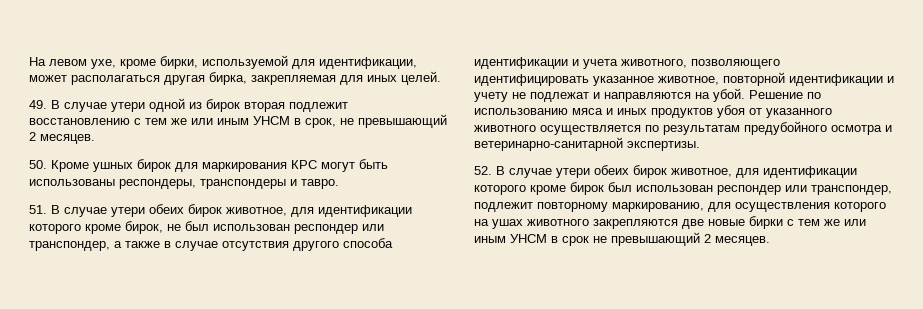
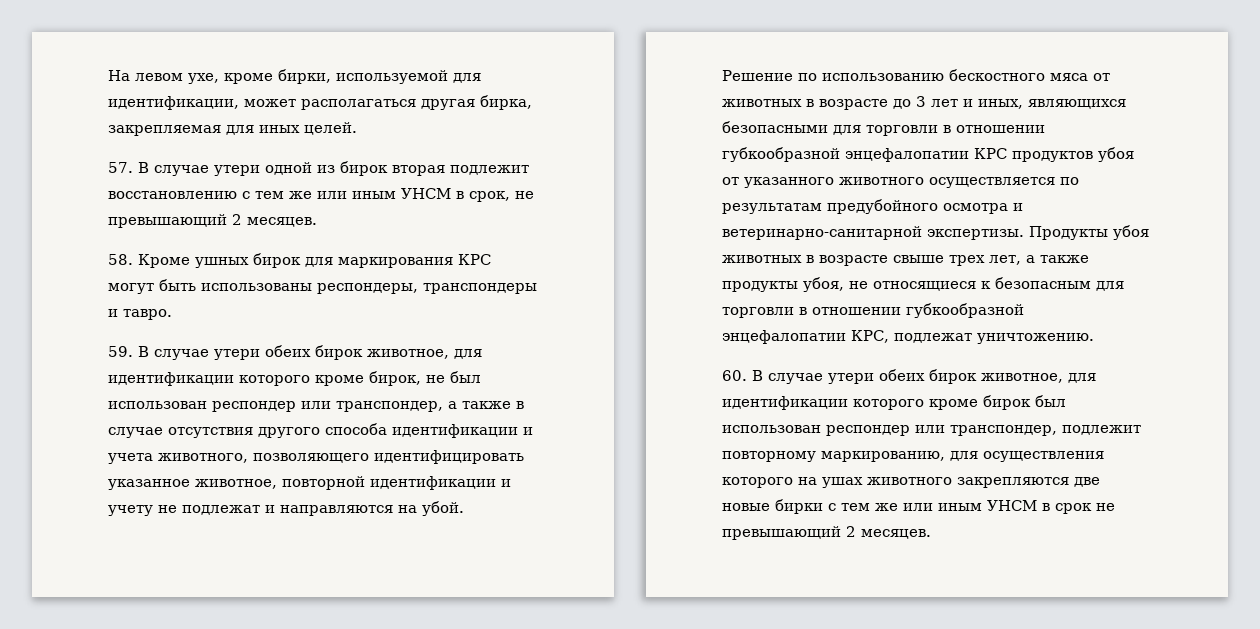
- 49. В случае утери одной из бирок вторая подлежит восстановлению с тем же или иным УНСМ в срок, не превышающий 2 месяцев.
+ 57. В случае утери одной из бирок вторая подлежит восстановлению с тем же или иным УНСМ в срок, не превышающий 2 месяцев.
- 50. Кроме ушных бирок для маркирования КРС могут быть использованы респондеры, транспондеры и тавро.
+ 58. Кроме ушных бирок для маркирования КРС могут быть использованы респондеры, транспондеры и тавро.
- 51. В случае утери обеих бирок животное, для идентификации которого кроме бирок, не был использован респондер или транспондер, а также в случае отсутствия другого способа идентификации и учета животного, позволяющего идентифицировать указанное животное, повторной идентификации и учету не подлежат и направляются на убой.
+ 59. В случае утери обеих бирок животное, для идентификации которого кроме бирок, не был использован респондер или транспондер, а также в случае отсутствия другого способа идентификации и учета животного, позволяющего идентифицировать указанное животное, повторной идентификации и учету не подлежат и направляются на убой.
- Решение по использованию мяса и иных продуктов убоя от указанного животного осуществляется по результатам предубойного осмотра и ветеринарно-санитарной экспертизы.
- 52. В случае утери обеих бирок животное, для идентификации которого кроме бирок был использован респондер или транспондер, подлежит повторному маркированию, для осуществления которого на ушах животного закрепляются две новые бирки с тем же или иным УНСМ в срок не превышающий 2 месяцев.
+ Решение по использованию бескостного мяса от животных в возрасте до 3 лет и иных, являющихся безопасными для торговли в отношении губкообразной энцефалопатии КРС продуктов убоя от указанного животного осуществляется по результатам предубойного осмотра и ветеринарно-санитарной экспертизы. Продукты убоя животных в возрасте свыше трех лет, а также продукты убоя, не относящиеся к безопасным для торговли в отношении губкообразной энцефалопатии КРС, подлежат уничтожению.
+ 60. В случае утери обеих бирок животное, для идентификации которого кроме бирок был использован респондер или транспондер, подлежит повторному маркированию, для осуществления которого на ушах животного закрепляются две новые бирки с тем же или иным УНСМ в срок не превышающий 2 месяцев.

